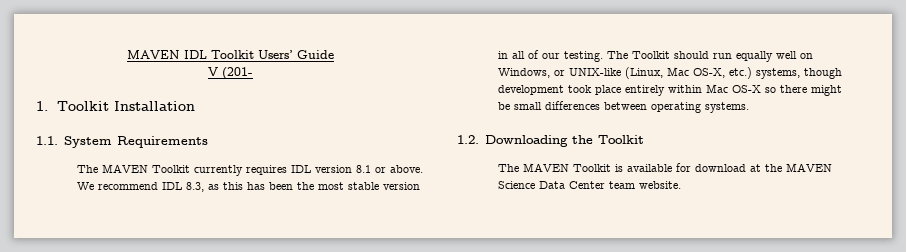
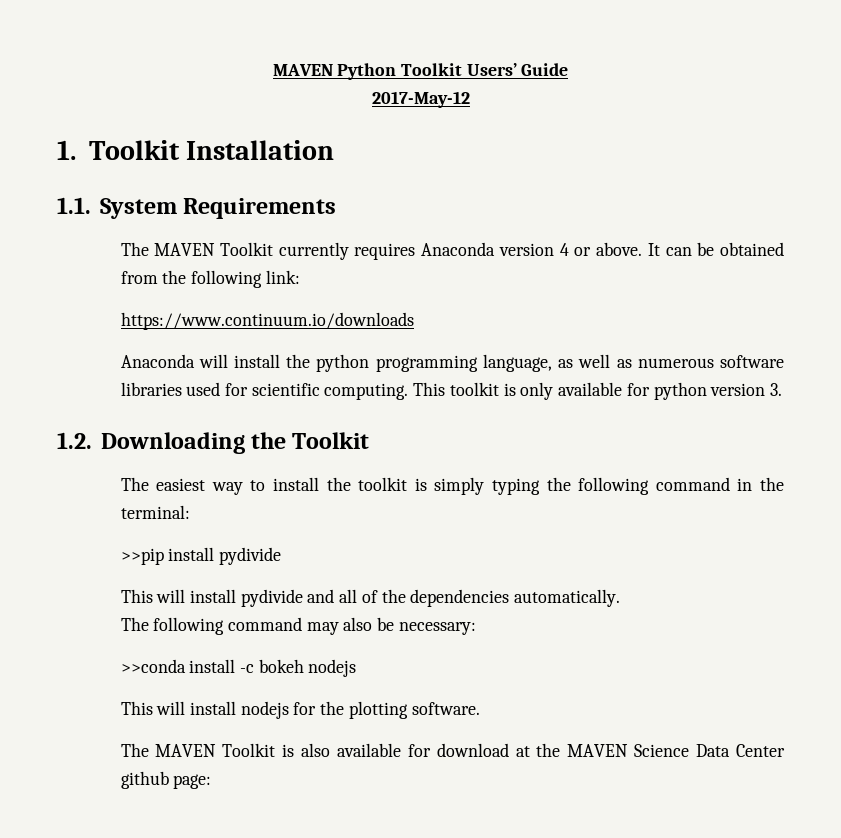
- MAVEN IDL Toolkit Users’ Guide
+ MAVEN Python Toolkit Users’ Guide
- V (201-
+ 2017-May-12
- The MAVEN Toolkit currently requires IDL version 8.1 or above. We recommend IDL 8.3, as this has been the most stable version in all of our testing. The Toolkit should run equally well on Windows, or UNIX-like (Linux, Mac OS-X, etc.) systems, though development took place entirely within Mac OS-X so there might be small differences between operating systems.
+ The MAVEN Toolkit currently requires Anaconda version 4 or above. It can be obtained from the following link:
+ https://www.continuum.io/downloads
+ Anaconda will install the python programming language, as well as numerous software libraries used for scientific computing. This toolkit is only available for python version 3.
  1.2. Downloading the Toolkit
+ The easiest way to install the toolkit is simply typing the following command in the terminal:
+ >>pip install pydivide
+ This will install pydivide and all of the dependencies automatically.
+ The following command may also be necessary:
+ >>conda install -c bokeh nodejs
+ This will install nodejs for the plotting software.
- The MAVEN Toolkit is available for download at the MAVEN Science Data Center team website.
+ The MAVEN Toolkit is also available for download at the MAVEN Science Data Center github page:

